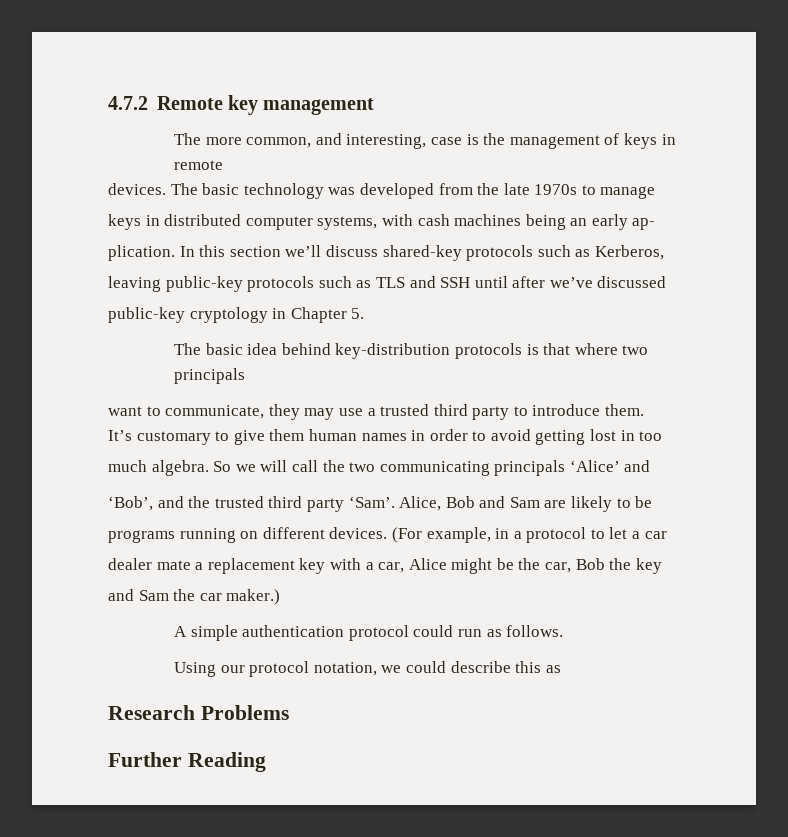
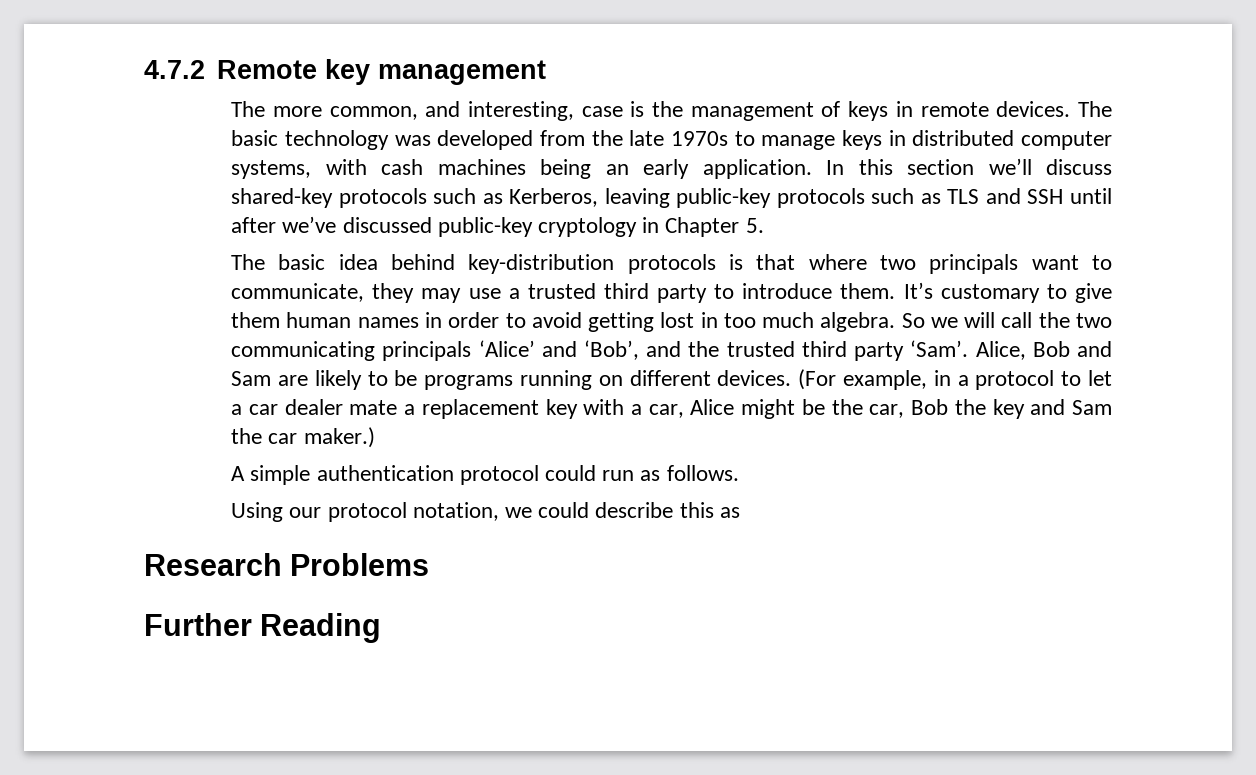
- The more common, and interesting, case is the management of keys in remote
- devices.
+ The more common, and interesting, case is the management of keys in remote devices.
- The basic technology was developed from the late 1970s to manage
- keys in distributed computer systems, with cash machines being an early ap-
- plication.
+ The basic technology was developed from the late 1970s to manage keys in distributed computer systems, with cash machines being an early application.
- In this section we’ll discuss shared-key protocols such as Kerberos,
- leaving public-key protocols such as TLS and SSH until after we’ve discussed
- public-key cryptology in Chapter 5.
+ In this section we’ll discuss shared-key protocols such as Kerberos, leaving public-key protocols such as TLS and SSH until after we’ve discussed public-key cryptology in Chapter 5.
- The basic idea behind key-distribution protocols is that where two principals
- want to communicate, they may use a trusted third party to introduce them.
- It’s customary to give them human names in order to avoid getting lost in too
- much algebra.
+ The basic idea behind key-distribution protocols is that where two principals want to communicate, they may use a trusted third party to introduce them. It’s customary to give them human names in order to avoid getting lost in too much algebra.
- So we will call the two communicating principals ‘Alice’ and
- ‘Bob’, and the trusted third party ‘Sam’.
+ So we will call the two communicating principals ‘Alice’ and ‘Bob’, and the trusted third party ‘Sam’.
- Alice, Bob and Sam are likely to be
- programs running on different devices.
+ Alice, Bob and Sam are likely to be programs running on different devices.
- (For example, in a protocol to let a car
- dealer mate a replacement key with a car, Alice might be the car, Bob the key
- and Sam the car maker.)
+ (For example, in a protocol to let a car dealer mate a replacement key with a car, Alice might be the car, Bob the key and Sam the car maker.)

